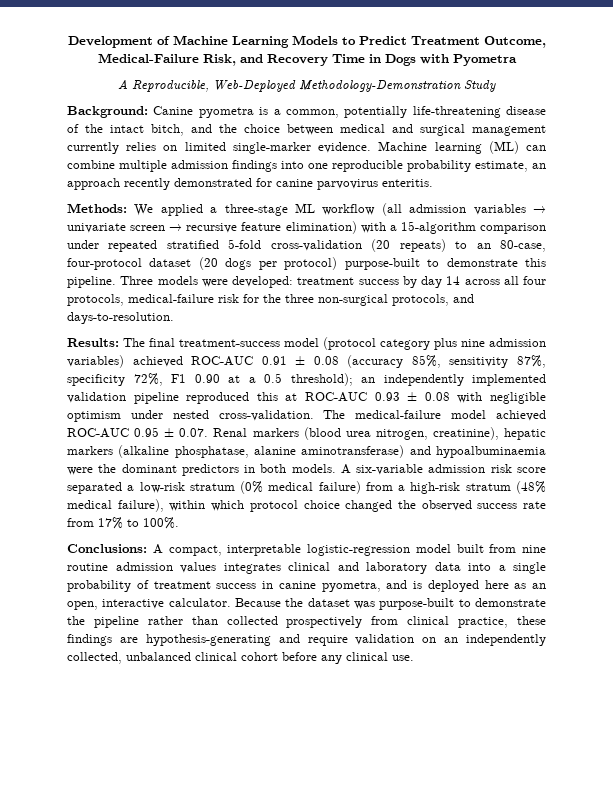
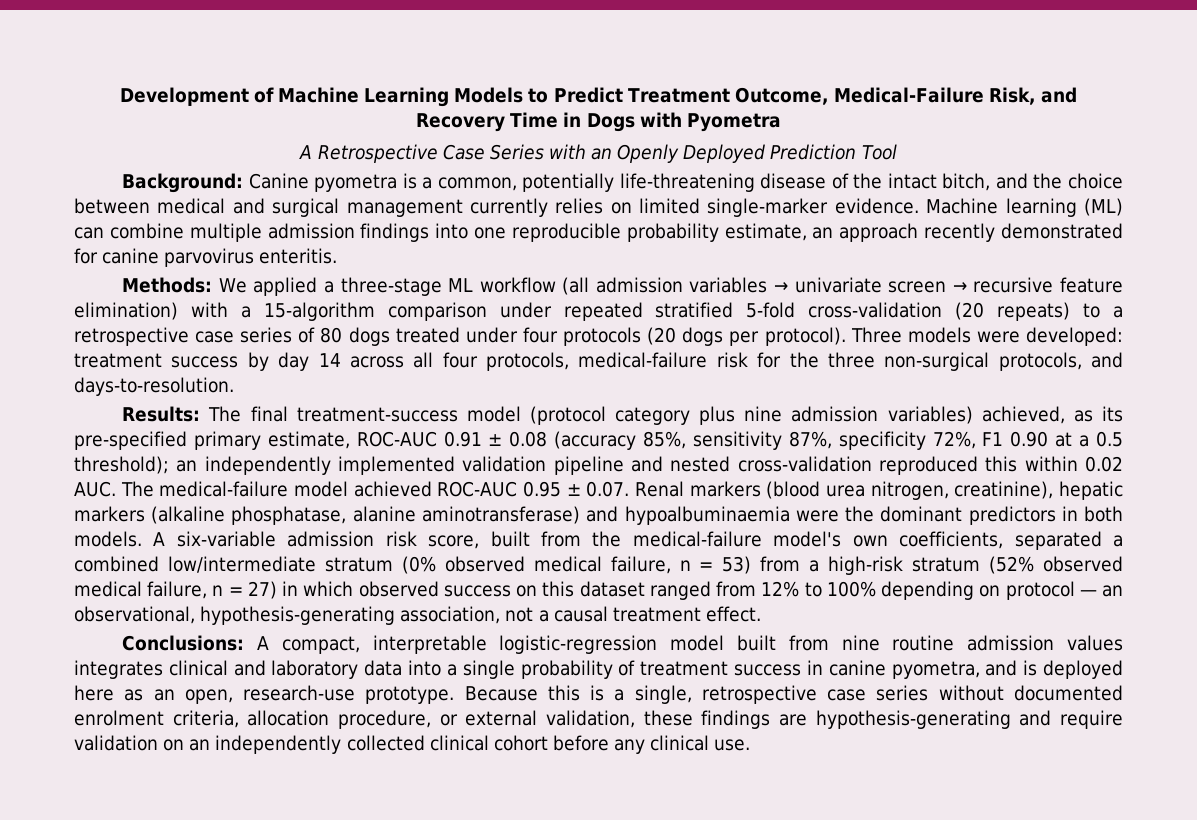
- A Reproducible, Web-Deployed Methodology-Demonstration Study
+ A Retrospective Case Series with an Openly Deployed Prediction Tool
- Methods: We applied a three-stage ML workflow (all admission variables → univariate screen → recursive feature elimination) with a 15-algorithm comparison under repeated stratified 5-fold cross-validation (20 repeats) to an 80-case, four-protocol dataset (20 dogs per protocol) purpose-built to demonstrate this pipeline.
+ Methods: We applied a three-stage ML workflow (all admission variables → univariate screen → recursive feature elimination) with a 15-algorithm comparison under repeated stratified 5-fold cross-validation (20 repeats) to a retrospective case series of 80 dogs treated under four protocols (20 dogs per protocol).
- The final treatment-success model (protocol category plus nine admission variables) achieved ROC-AUC 0.91 ± 0.08 (accuracy 85%, sensitivity 87%, specificity 72%, F1 0.90 at a 0.5 threshold);
+ The final treatment-success model (protocol category plus nine admission variables) achieved, as its pre-specified primary estimate, ROC-AUC 0.91 ± 0.08 (accuracy 85%, sensitivity 87%, specificity 72%, F1 0.90 at a 0.5 threshold);
- an independently implemented validation pipeline reproduced this at ROC-AUC 0.93 ± 0.08 with negligible optimism under nested cross-validation. The medical-failure model achieved ROC-AUC 0.95 ± 0.07. Renal markers (blood urea nitrogen, creatinine), hepatic markers (alkaline phosphatase, alanine aminotransferase) and hypoalbuminaemia were the dominant predictors in both models.
+ an independently implemented validation pipeline and nested cross-validation reproduced this within 0.02 AUC. The medical-failure model achieved ROC-AUC 0.95 ± 0.07. Renal markers (blood urea nitrogen, creatinine), hepatic markers (alkaline phosphatase, alanine aminotransferase) and hypoalbuminaemia were the dominant predictors in both models.
- A six-variable admission risk score separated a low-risk stratum (0% medical failure) from a high-risk stratum (48% medical failure), within which protocol choice changed the observed success rate from 17% to 100%.
+ A six-variable admission risk score, built from the medical-failure model's own coefficients, separated a combined low/intermediate stratum (0% observed medical failure, n = 53) from a high-risk stratum (52% observed medical failure, n = 27) in which observed success on this dataset ranged from 12% to 100% depending on protocol — an observational, hypothesis-generating association, not a causal treatment effect.
- Conclusions: A compact, interpretable logistic-regression model built from nine routine admission values integrates clinical and laboratory data into a single probability of treatment success in canine pyometra, and is deployed here as an open, interactive calculator. Because the dataset was purpose-built to demonstrate the pipeline rather than collected prospectively from clinical practice, these findings are hypothesis-generating and require validation on an independently collected, unbalanced clinical cohort before any clinical use.
+ Conclusions: A compact, interpretable logistic-regression model built from nine routine admission values integrates clinical and laboratory data into a single probability of treatment success in canine pyometra, and is deployed here as an open, research-use prototype. Because this is a single, retrospective case series without documented enrolment criteria, allocation procedure, or external validation, these findings are hypothesis-generating and require validation on an independently collected clinical cohort before any clinical use.

